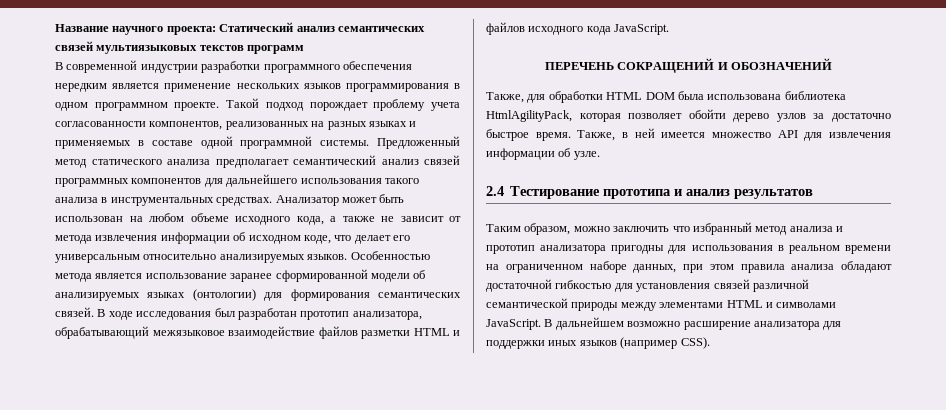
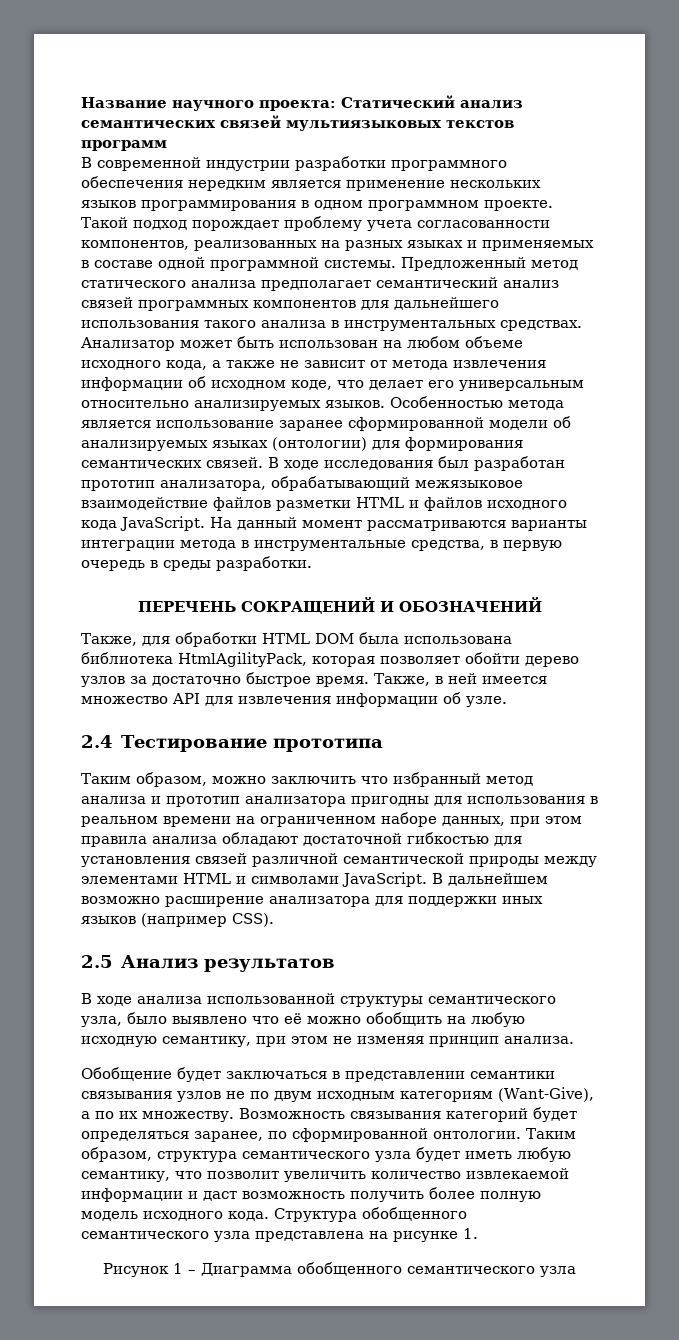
+ На данный момент рассматриваются варианты интеграции метода в инструментальные средства, в первую очередь в среды разработки.
- 2.4 Тестирование прототипа и анализ результатов
+ 2.4 Тестирование прототипа
+ 2.5 Анализ результатов
+ В ходе анализа использованной структуры семантического узла, было выявлено что её можно обобщить на любую исходную семантику, при этом не изменяя принцип анализа.
+ Обобщение будет заключаться в представлении семантики связывания узлов не по двум исходным категориям (Want-Give), а по их множеству. Возможность связывания категорий будет определяться заранее, по сформированной онтологии. Таким образом, структура семантического узла будет иметь любую семантику, что позволит увеличить количество извлекаемой информации и даст возможность получить более полную модель исходного кода. Структура обобщенного семантического узла представлена на рисунке 1.
+ Рисунок 1 – Диаграмма обобщенного семантического узла

